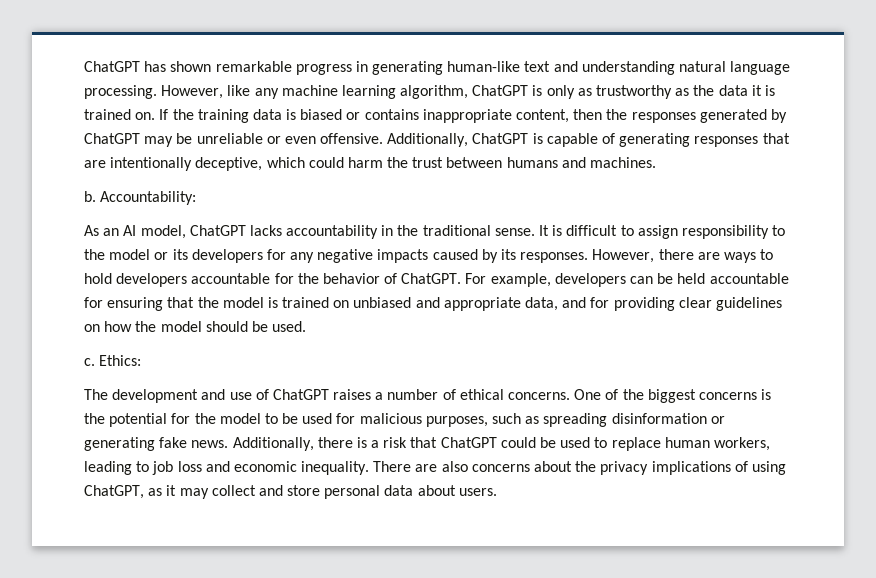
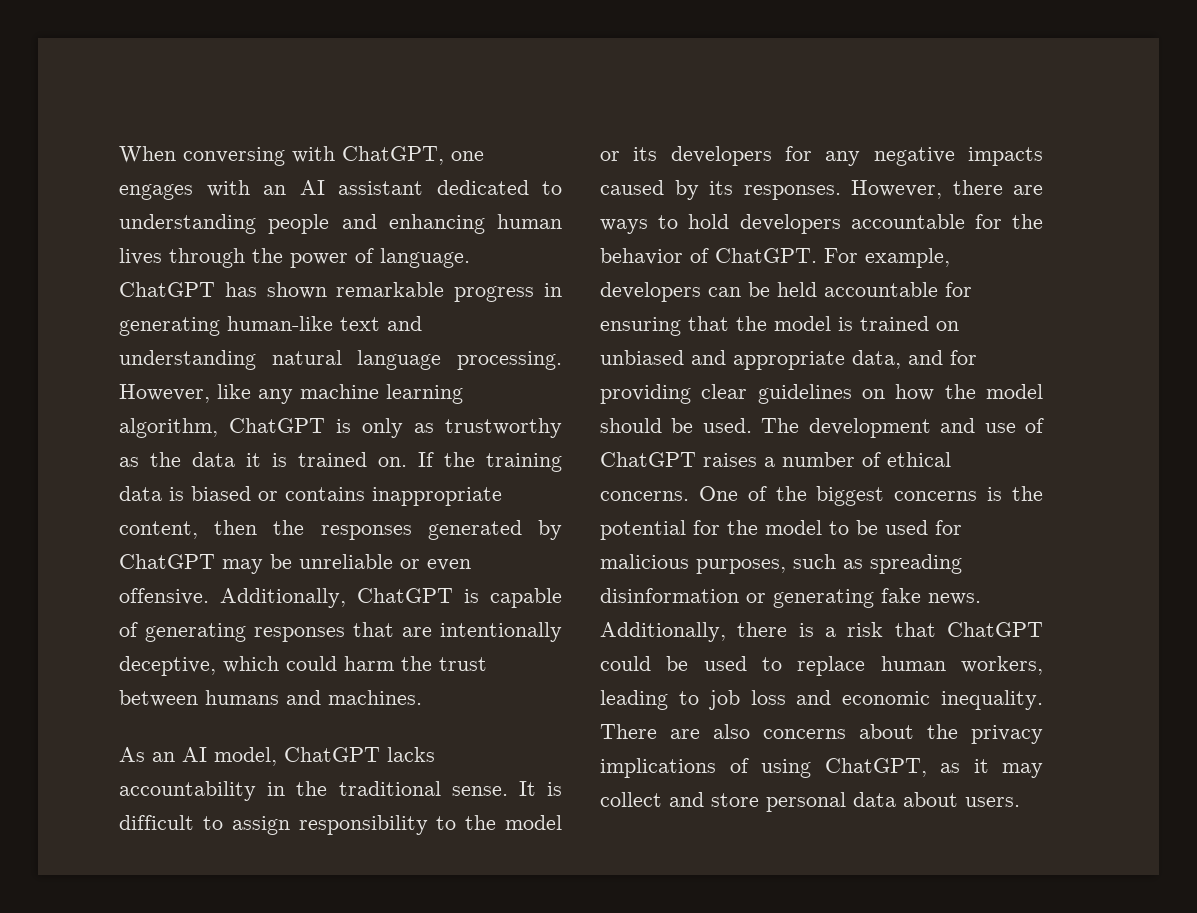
+ When conversing with ChatGPT, one engages with an AI assistant dedicated to understanding people and enhancing human lives through the power of language.
- b. Accountability:
- For example, developers can be held accountable for ensuring that the model is trained on unbiased and appropriate data, and for providing clear guidelines on how the model should be used.
- c. Ethics:
- The development and use of ChatGPT raises a number of ethical concerns.
+ For example, developers can be held accountable for ensuring that the model is trained on unbiased and appropriate data, and for providing clear guidelines on how the model should be used. The development and use of ChatGPT raises a number of ethical concerns.

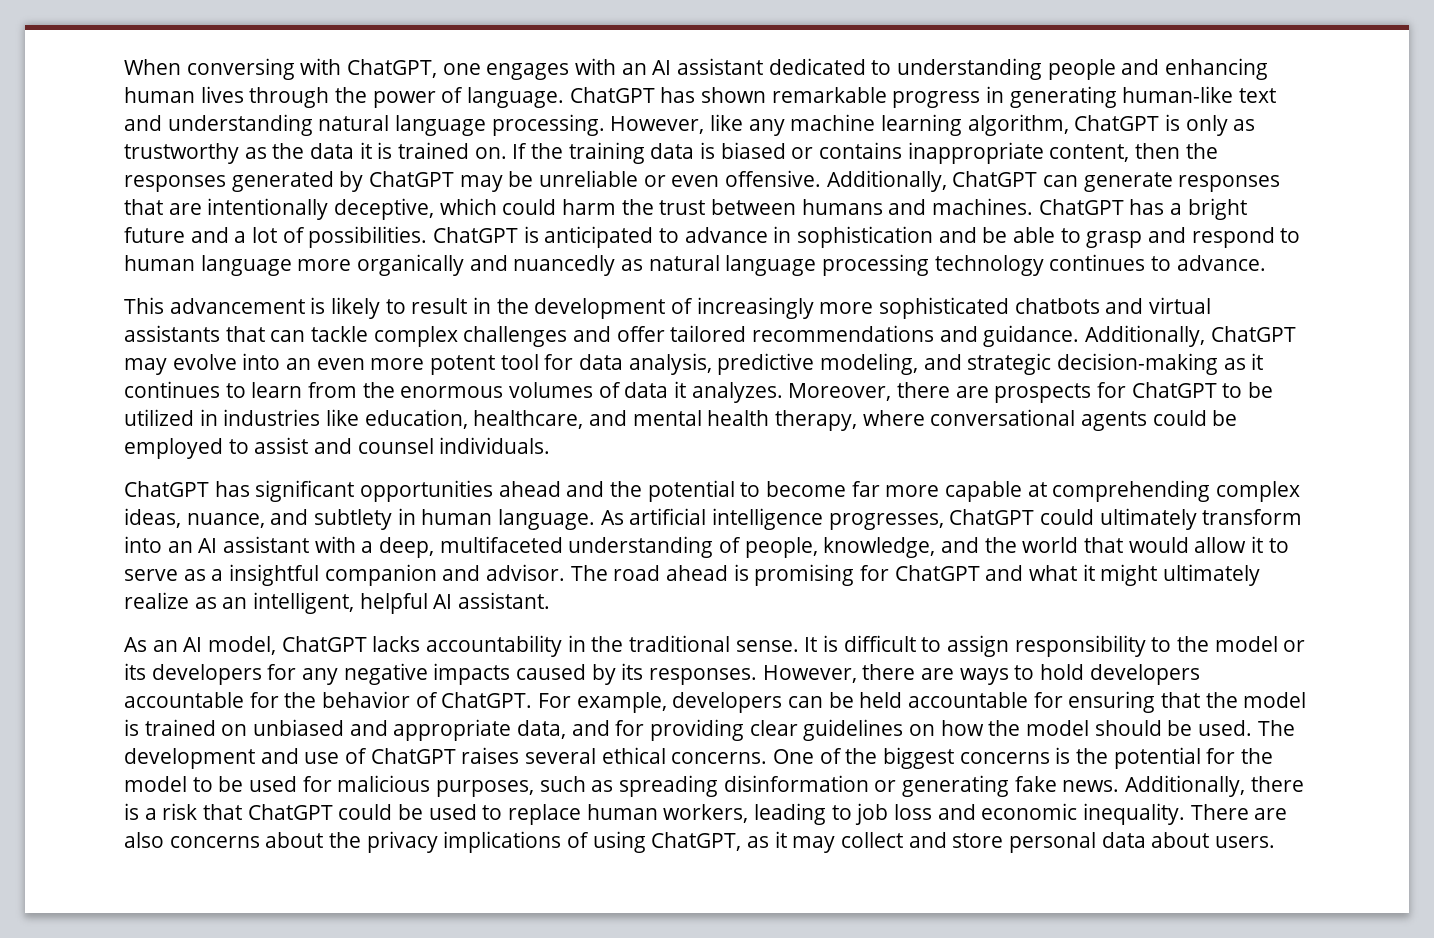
- Additionally, ChatGPT is capable of generating responses that are intentionally deceptive, which could harm the trust between humans and machines.
+ Additionally, ChatGPT can generate responses that are intentionally deceptive, which could harm the trust between humans and machines. ChatGPT has a bright future and a lot of possibilities. ChatGPT is anticipated to advance in sophistication and be able to grasp and respond to human language more organically and nuancedly as natural language processing technology continues to advance.
+ This advancement is likely to result in the development of increasingly more sophisticated chatbots and virtual assistants that can tackle complex challenges and offer tailored recommendations and guidance. Additionally, ChatGPT may evolve into an even more potent tool for data analysis, predictive modeling, and strategic decision-making as it continues to learn from the enormous volumes of data it analyzes. Moreover, there are prospects for ChatGPT to be utilized in industries like education, healthcare, and mental health therapy, where conversational agents could be employed to assist and counsel individuals.
+ ChatGPT has significant opportunities ahead and the potential to become far more capable at comprehending complex ideas, nuance, and subtlety in human language. As artificial intelligence progresses, ChatGPT could ultimately transform into an AI assistant with a deep, multifaceted understanding of people, knowledge, and the world that would allow it to serve as a insightful companion and advisor. The road ahead is promising for ChatGPT and what it might ultimately realize as an intelligent, helpful AI assistant.
- The development and use of ChatGPT raises a number of ethical concerns.
+ The development and use of ChatGPT raises several ethical concerns.

